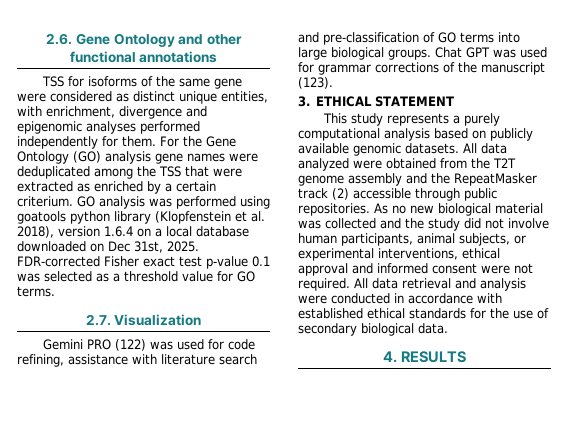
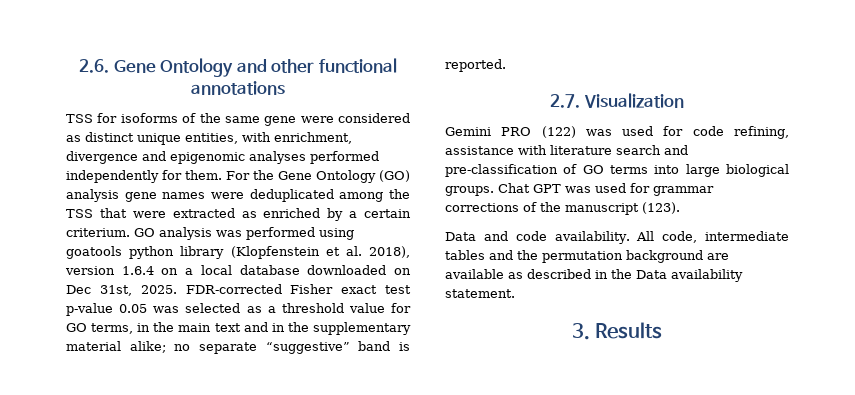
- FDR-corrected Fisher exact test p-value 0.1 was selected as a threshold value for GO terms.
+ FDR-corrected Fisher exact test p-value 0.05 was selected as a threshold value for GO terms, in the main text and in the supplementary material alike; no separate “suggestive” band is reported.
- 3. ETHICAL STATEMENT
- This study represents a purely computational analysis based on publicly available genomic datasets. All data analyzed were obtained from the T2T genome assembly and the RepeatMasker track (2) accessible through public repositories. As no new biological material was collected and the study did not involve human participants, animal subjects, or experimental interventions, ethical approval and informed consent were not required. All data retrieval and analysis were conducted in accordance with established ethical standards for the use of secondary biological data.
- 4. RESULTS
+ Data and code availability. All code, intermediate tables and the permutation background are available as described in the Data availability statement.
+ 3. Results

